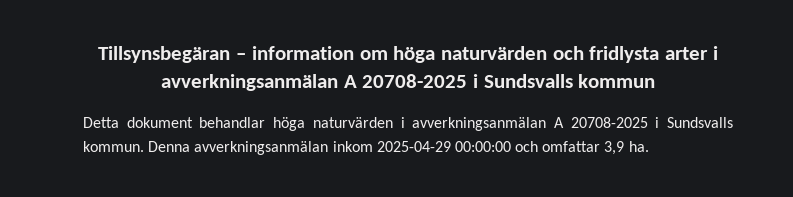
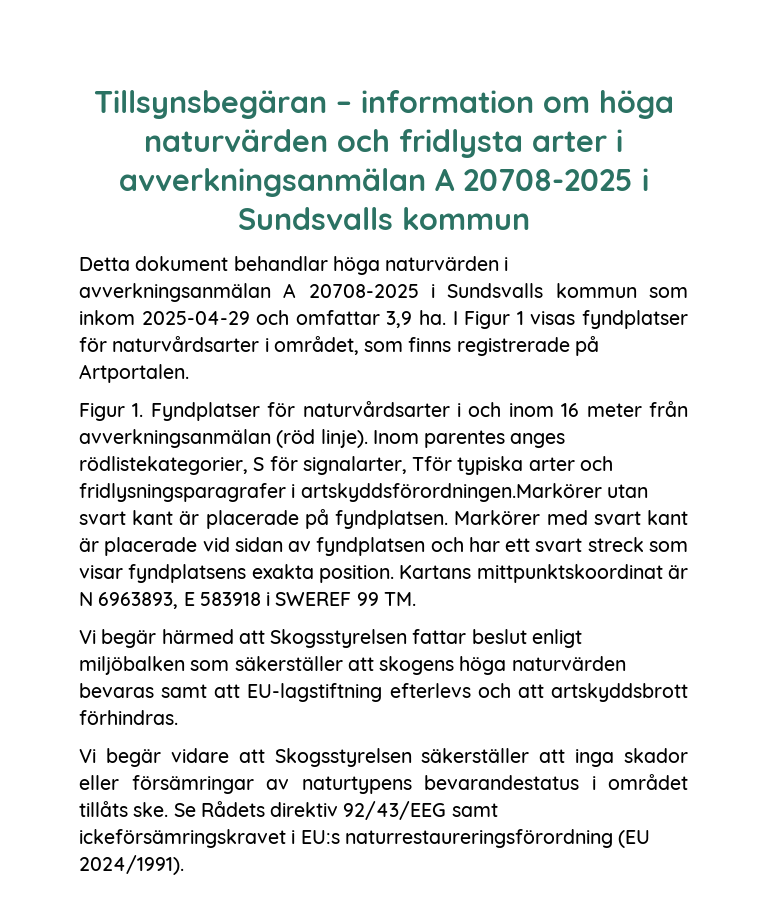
- Detta dokument behandlar höga naturvärden i avverkningsanmälan A 20708-2025 i Sundsvalls kommun. Denna avverkningsanmälan inkom 2025-04-29 00:00:00 och omfattar 3,9 ha.
+ Detta dokument behandlar höga naturvärden i avverkningsanmälan A 20708-2025 i Sundsvalls kommun som inkom 2025-04-29 och omfattar 3,9 ha.
+ I Figur 1 visas fyndplatser för naturvårdsarter i området, som finns registrerade på Artportalen.
+ Figur 1. Fyndplatser för naturvårdsarter i och inom 16 meter från avverkningsanmälan (röd linje). Inom parentes anges rödlistekategorier, S för signalarter, Tför typiska arter och fridlysningsparagrafer i artskyddsförordningen.Markörer utan svart kant är placerade på fyndplatsen. Markörer med svart kant är placerade vid sidan av fyndplatsen och har ett svart streck som visar fyndplatsens exakta position. Kartans mittpunktskoordinat är N 6963893, E 583918 i SWEREF 99 TM.
+ Vi begär härmed att Skogsstyrelsen fattar beslut enligt miljöbalken som säkerställer att skogens höga naturvärden bevaras samt att EU-lagstiftning efterlevs och att artskyddsbrott förhindras.
+ Vi begär vidare att Skogsstyrelsen säkerställer att inga skador eller försämringar av naturtypens bevarandestatus i området tillåts ske. Se Rådets direktiv 92/43/EEG samt ickeförsämringskravet i EU:s naturrestaureringsförordning (EU 2024/1991).

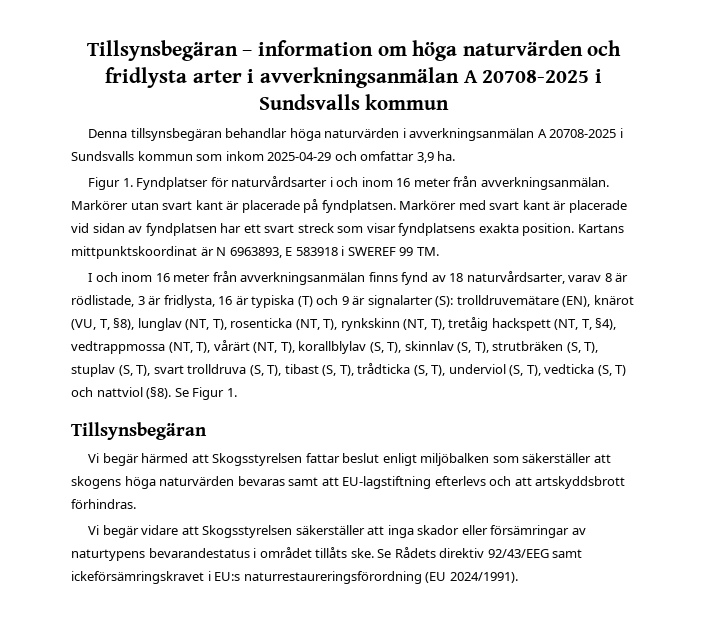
- Detta dokument behandlar höga naturvärden i avverkningsanmälan A 20708-2025 i Sundsvalls kommun som inkom 2025-04-29 och omfattar 3,9 ha. I Figur 1 visas fyndplatser för naturvårdsarter i området, som finns registrerade på Artportalen.
+ Denna tillsynsbegäran behandlar höga naturvärden i avverkningsanmälan A 20708-2025 i Sundsvalls kommun som inkom 2025-04-29 och omfattar 3,9 ha.
- Figur 1. Fyndplatser för naturvårdsarter i och inom 16 meter från avverkningsanmälan (röd linje). Inom parentes anges rödlistekategorier, S för signalarter, Tför typiska arter och fridlysningsparagrafer i artskyddsförordningen.Markörer utan svart kant är placerade på fyndplatsen.
+ Figur 1. Fyndplatser för naturvårdsarter i och inom 16 meter från avverkningsanmälan. Markörer utan svart kant är placerade på fyndplatsen.
- Markörer med svart kant är placerade vid sidan av fyndplatsen och har ett svart streck som visar fyndplatsens exakta position.
+ Markörer med svart kant är placerade vid sidan av fyndplatsen har ett svart streck som visar fyndplatsens exakta position.
+ I och inom 16 meter från avverkningsanmälan finns fynd av 18 naturvårdsarter, varav 8 är rödlistade, 3 är fridlysta, 16 är typiska (T) och 9 är signalarter (S): trolldruvemätare (EN), knärot (VU, T, §8), lunglav (NT, T), rosenticka (NT, T), rynkskinn (NT, T), tretåig hackspett (NT, T, §4), vedtrappmossa (NT, T), vårärt (NT, T), korallblylav (S, T), skinnlav (S, T), strutbräken (S, T), stuplav (S, T), svart trolldruva (S, T), tibast (S, T), trådticka (S, T), underviol (S, T), vedticka (S, T) och nattviol (§8). Se Figur 1.
+ Tillsynsbegäran

